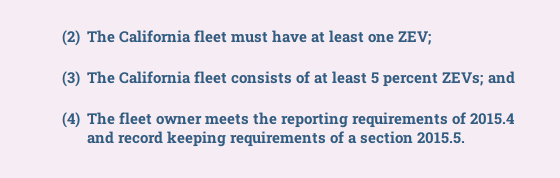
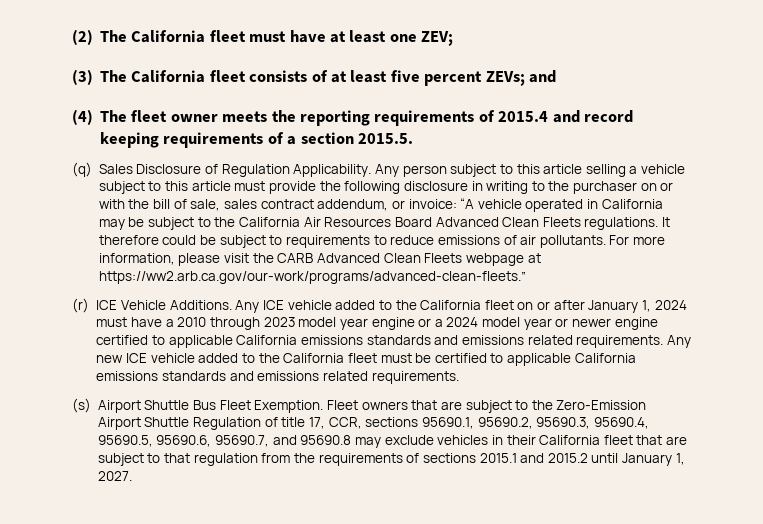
- (3) The California fleet consists of at least 5 percent ZEVs; and
+ (3) The California fleet consists of at least five percent ZEVs; and
+ (q) Sales Disclosure of Regulation Applicability. Any person subject to this article selling a vehicle subject to this article must provide the following disclosure in writing to the purchaser on or with the bill of sale, sales contract addendum, or invoice: “A vehicle operated in California may be subject to the California Air Resources Board Advanced Clean Fleets regulations. It therefore could be subject to requirements to reduce emissions of air pollutants. For more information, please visit the CARB Advanced Clean Fleets webpage at https://ww2.arb.ca.gov/our-work/programs/advanced-clean-fleets.”
+ (r) ICE Vehicle Additions. Any ICE vehicle added to the California fleet on or after January 1, 2024 must have a 2010 through 2023 model year engine or a 2024 model year or newer engine certified to applicable California emissions standards and emissions related requirements. Any new ICE vehicle added to the California fleet must be certified to applicable California emissions standards and emissions related requirements.
+ (s) Airport Shuttle Bus Fleet Exemption. Fleet owners that are subject to the Zero-Emission Airport Shuttle Regulation of title 17, CCR, sections 95690.1, 95690.2, 95690.3, 95690.4, 95690.5, 95690.6, 95690.7, and 95690.8 may exclude vehicles in their California fleet that are subject to that regulation from the requirements of sections 2015.1 and 2015.2 until January 1, 2027.

